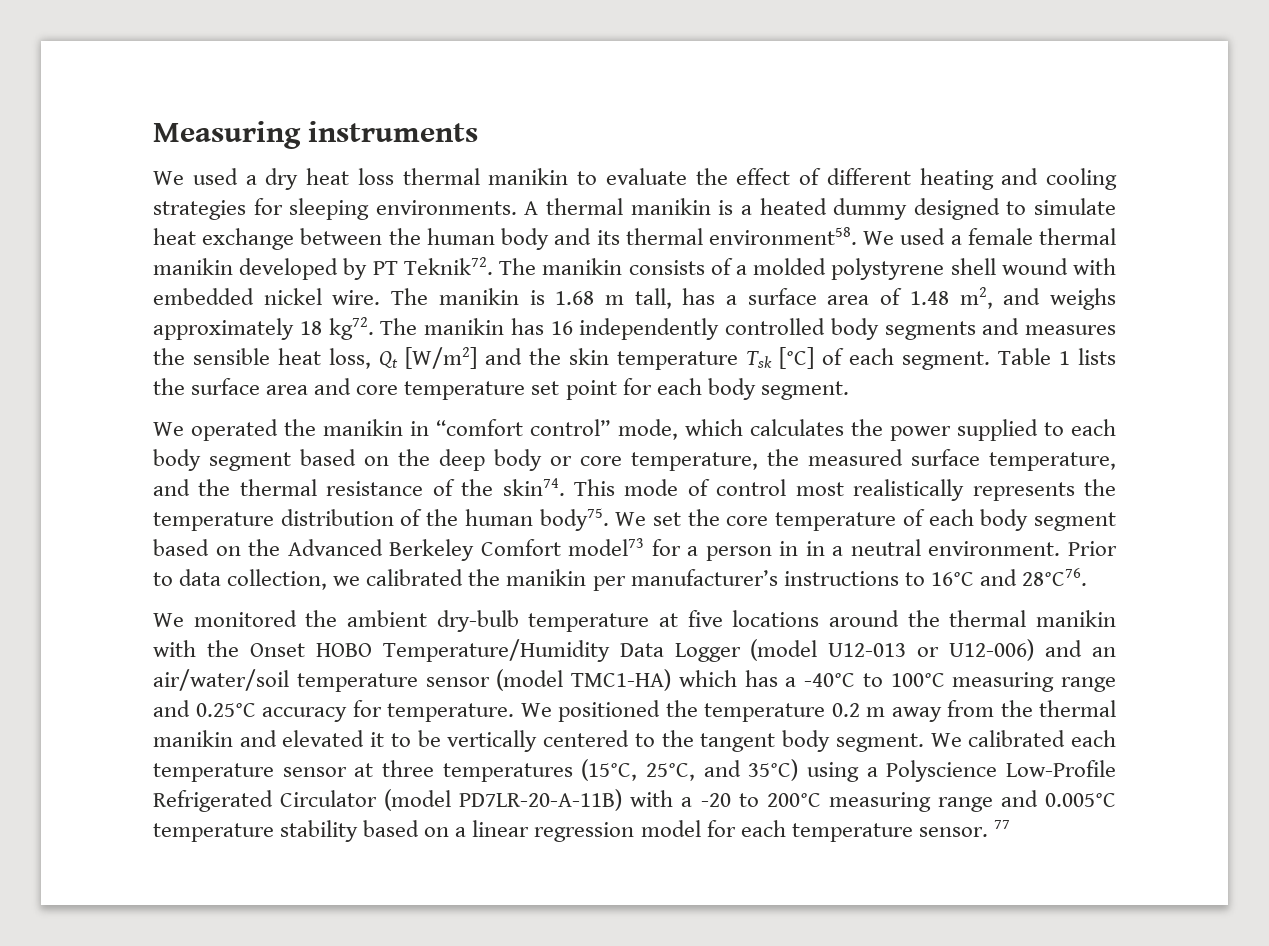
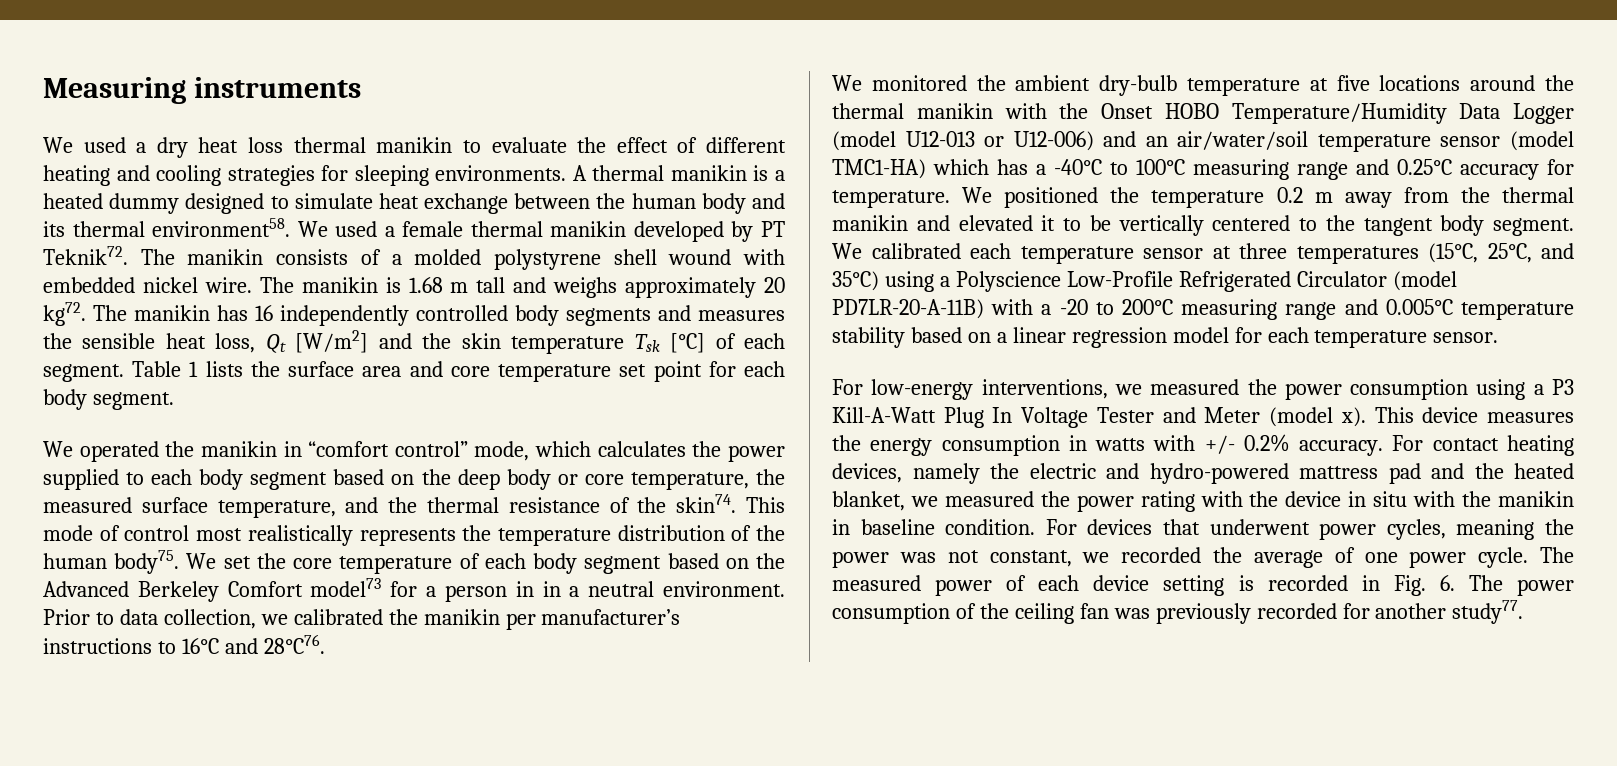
- The manikin is 1.68 m tall, has a surface area of 1.48 m2, and weighs approximately 18 kg72.
+ The manikin is 1.68 m tall and weighs approximately 20 kg72.
- We calibrated each temperature sensor at three temperatures (15°C, 25°C, and 35°C) using a Polyscience Low-Profile Refrigerated Circulator (model PD7LR-20-A-11B) with a -20 to 200°C measuring range and 0.005°C temperature stability based on a linear regression model for each temperature sensor. 77
+ We calibrated each temperature sensor at three temperatures (15°C, 25°C, and 35°C) using a Polyscience Low-Profile Refrigerated Circulator (model PD7LR-20-A-11B) with a -20 to 200°C measuring range and 0.005°C temperature stability based on a linear regression model for each temperature sensor.
+ For low-energy interventions, we measured the power consumption using a P3 Kill-A-Watt Plug In Voltage Tester and Meter (model x). This device measures the energy consumption in watts with +/- 0.2% accuracy. For contact heating devices, namely the electric and hydro-powered mattress pad and the heated blanket, we measured the power rating with the device in situ with the manikin in baseline condition. For devices that underwent power cycles, meaning the power was not constant, we recorded the average of one power cycle. The measured power of each device setting is recorded in Fig. 6. The power consumption of the ceiling fan was previously recorded for another study77.

